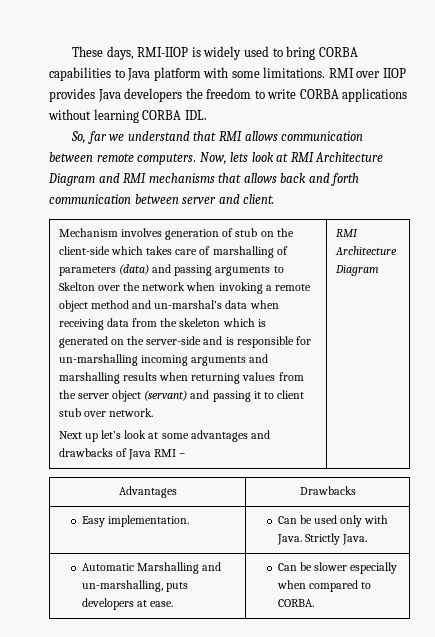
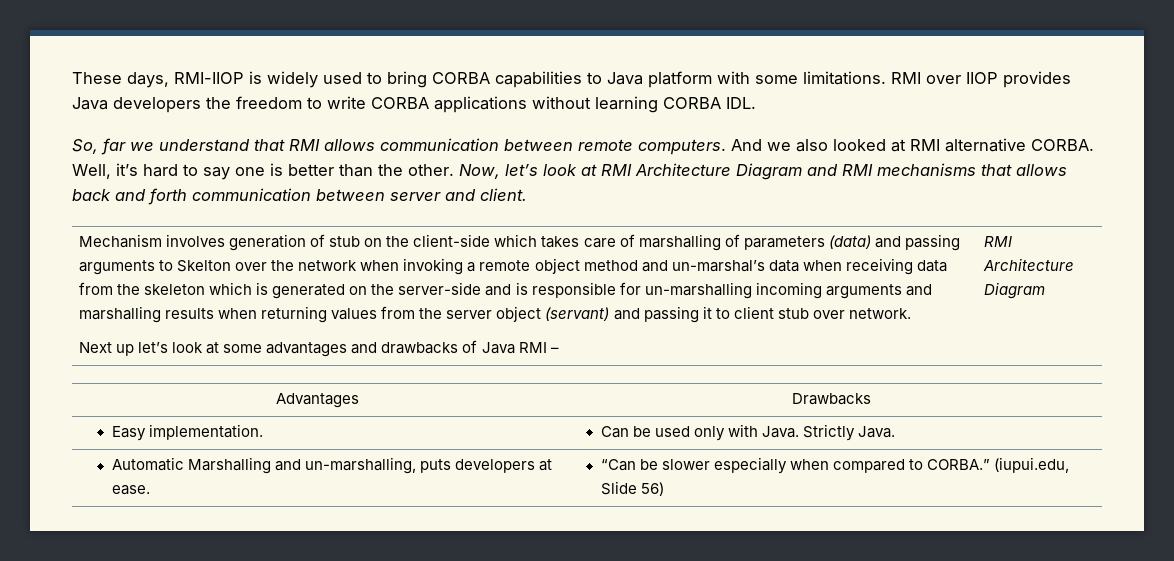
- Now, lets look at RMI Architecture Diagram and RMI mechanisms that allows back and forth communication between server and client.
+ And we also looked at RMI alternative CORBA. Well, it’s hard to say one is better than the other. Now, let’s look at RMI Architecture Diagram and RMI mechanisms that allows back and forth communication between server and client.
- Automatic Marshalling and un-marshalling, puts developers at ease. | Can be slower especially when compared to CORBA.
+ Automatic Marshalling and un-marshalling, puts developers at ease. | “Can be slower especially when compared to CORBA.” (iupui.edu, Slide 56)

